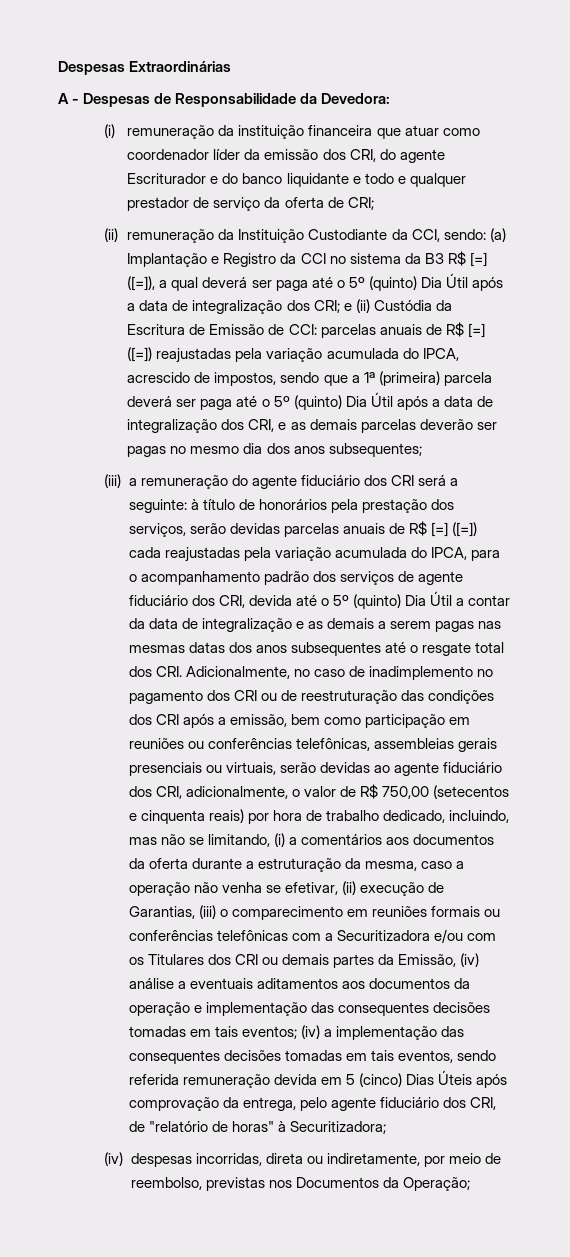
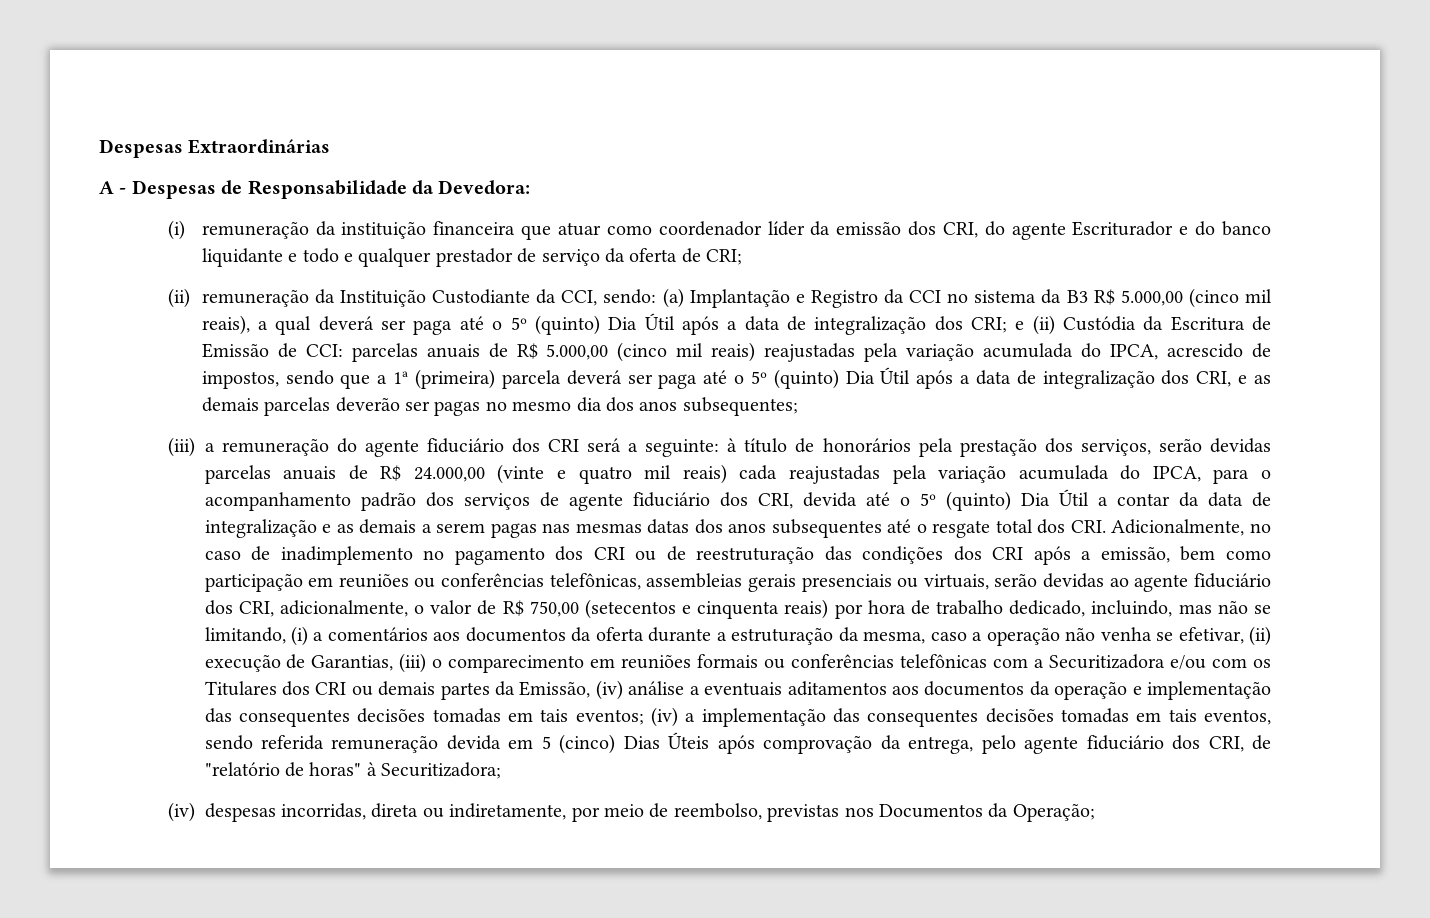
- (a) Implantação e Registro da CCI no sistema da B3 R$ [=] ([=]), a qual deverá ser paga até o 5º (quinto) Dia Útil após a data de integralização dos CRI;
+ (a) Implantação e Registro da CCI no sistema da B3 R$ 5.000,00 (cinco mil reais), a qual deverá ser paga até o 5º (quinto) Dia Útil após a data de integralização dos CRI;
- parcelas anuais de R$ [=] ([=]) reajustadas pela variação acumulada do IPCA, acrescido de impostos, sendo que a 1ª (primeira) parcela deverá ser paga até o 5º (quinto) Dia Útil após a data de integralização dos CRI, e as demais parcelas deverão ser pagas no mesmo dia dos anos subsequentes;
+ parcelas anuais de R$ 5.000,00 (cinco mil reais) reajustadas pela variação acumulada do IPCA, acrescido de impostos, sendo que a 1ª (primeira) parcela deverá ser paga até o 5º (quinto) Dia Útil após a data de integralização dos CRI, e as demais parcelas deverão ser pagas no mesmo dia dos anos subsequentes;
- à título de honorários pela prestação dos serviços, serão devidas parcelas anuais de R$ [=] ([=]) cada reajustadas pela variação acumulada do IPCA, para o acompanhamento padrão dos serviços de agente fiduciário dos CRI, devida até o 5º (quinto) Dia Útil a contar da data de integralização e as demais a serem pagas nas mesmas datas dos anos subsequentes até o resgate total dos CRI. Adicionalmente, no caso de inadimplemento no pagamento dos CRI ou de reestruturação das condições dos CRI após a emissão, bem como participação em reuniões ou conferências telefônicas, assembleias gerais presenciais ou virtuais, serão devidas ao agente fiduciário dos CRI, adicionalmente, o valor de R$ 750,00 (setecentos e cinquenta reais) por hora de trabalho dedicado, incluindo, mas não se limitando, (i) a comentários aos documentos da oferta durante a estruturação da mesma, caso a operação não venha se efetivar, (ii) execução de Garantias, (iii) o comparecimento em reuniões formais ou conferências telefônicas com a Securitizadora e/ou com os Titulares dos CRI ou demais partes da Emissão, (iv) análise a eventuais aditamentos aos documentos da operação e implementação das consequentes decisões tomadas em tais eventos;
+ à título de honorários pela prestação dos serviços, serão devidas parcelas anuais de R$ 24.000,00 (vinte e quatro mil reais) cada reajustadas pela variação acumulada do IPCA, para o acompanhamento padrão dos serviços de agente fiduciário dos CRI, devida até o 5º (quinto) Dia Útil a contar da data de integralização e as demais a serem pagas nas mesmas datas dos anos subsequentes até o resgate total dos CRI. Adicionalmente, no caso de inadimplemento no pagamento dos CRI ou de reestruturação das condições dos CRI após a emissão, bem como participação em reuniões ou conferências telefônicas, assembleias gerais presenciais ou virtuais, serão devidas ao agente fiduciário dos CRI, adicionalmente, o valor de R$ 750,00 (setecentos e cinquenta reais) por hora de trabalho dedicado, incluindo, mas não se limitando, (i) a comentários aos documentos da oferta durante a estruturação da mesma, caso a operação não venha se efetivar, (ii) execução de Garantias, (iii) o comparecimento em reuniões formais ou conferências telefônicas com a Securitizadora e/ou com os Titulares dos CRI ou demais partes da Emissão, (iv) análise a eventuais aditamentos aos documentos da operação e implementação das consequentes decisões tomadas em tais eventos;

